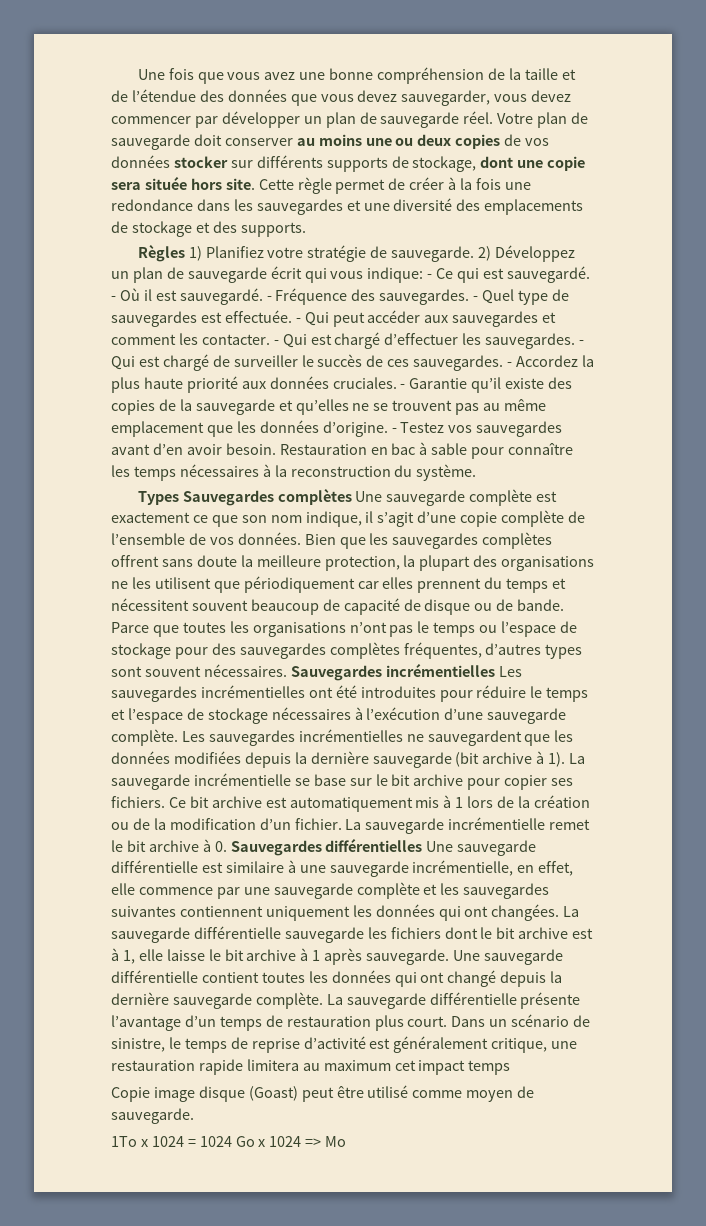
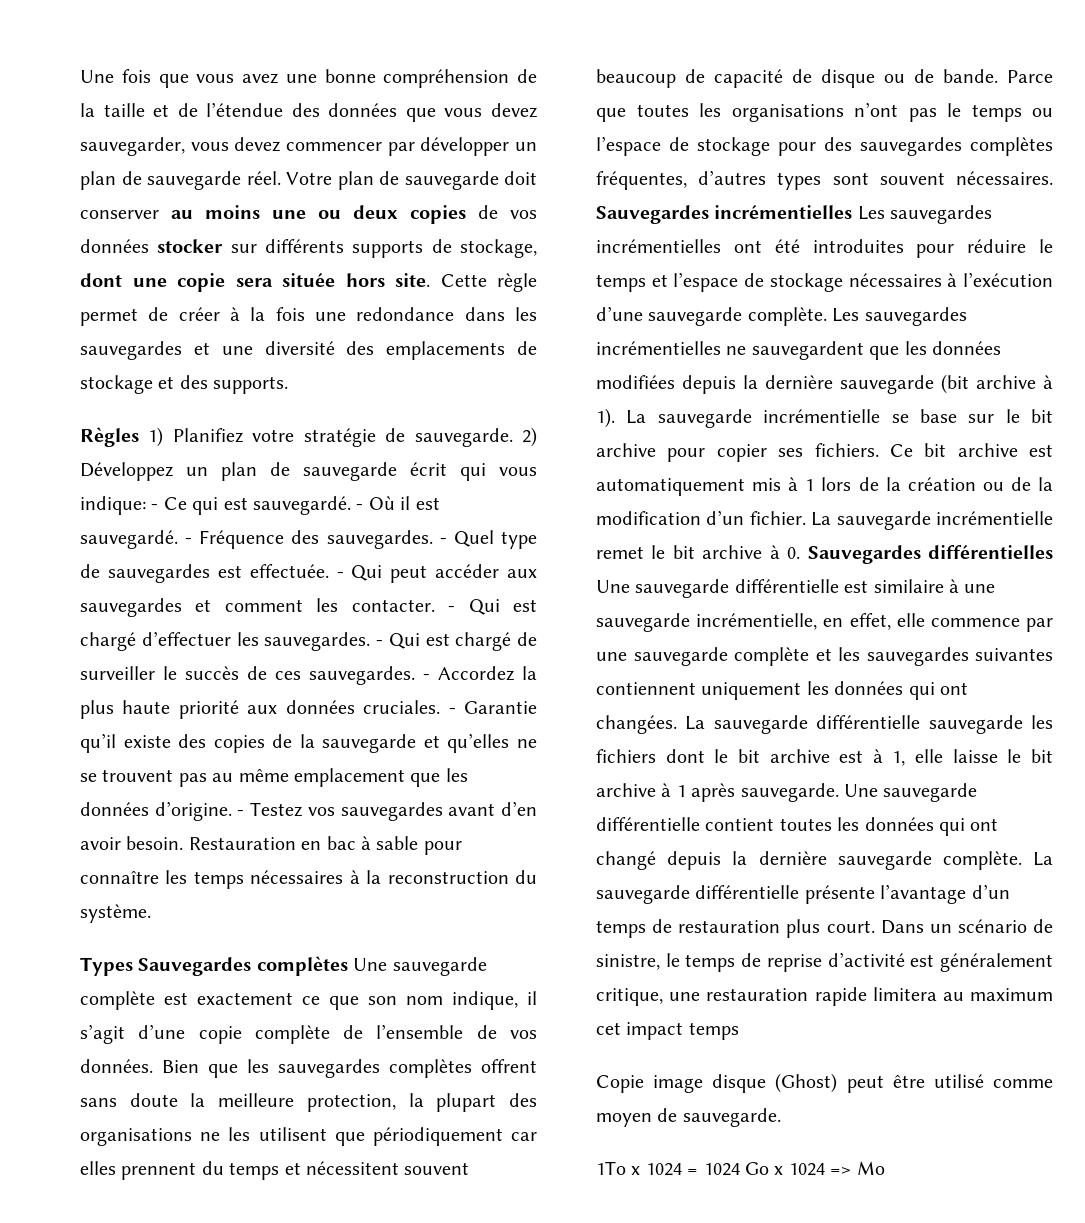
- Copie image disque (Goast) peut être utilisé comme moyen de sauvegarde.
+ Copie image disque (Ghost) peut être utilisé comme moyen de sauvegarde.

